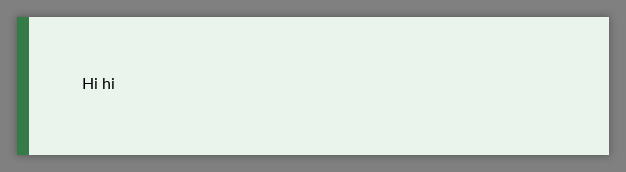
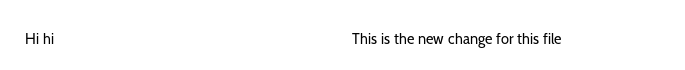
+ This is the new change for this file

